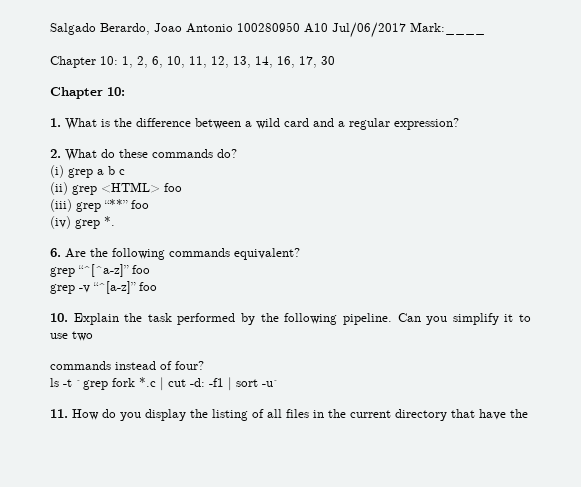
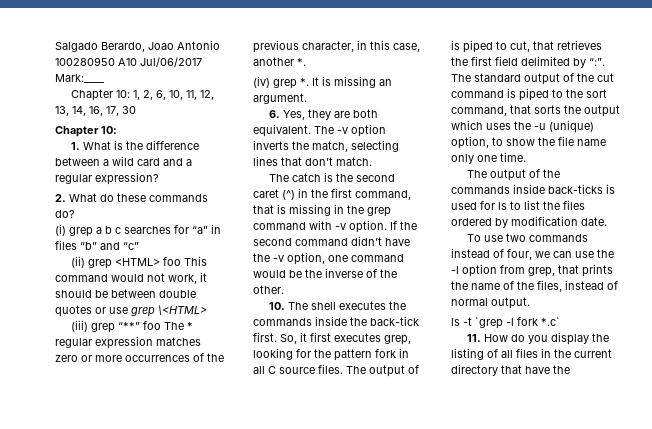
- (i) grep a b c
- (ii) grep <HTML> foo
- (iii) grep “**” foo
- (iv) grep *.
- 6. Are the following commands equivalent?
- grep “^[^a-z]” foo
- grep -v “^[a-z]” foo
- 10. Explain the task performed by the following pipeline. Can you simplify it to use two
- commands instead of four?
- ls -t `grep fork *.c | cut -d: -f1 | sort -u`
+ (i) grep a b c searches for “a” in files “b” and “c”
+ (ii) grep <HTML> foo This command would not work, it should be between double quotes or use grep \<HTML>
+ (iii) grep “**” foo The * regular expression matches zero or more occurrences of the previous character, in this case, another *.
+ (iv) grep *. It is missing an argument.
+ 6. Yes, they are both equivalent. The -v option inverts the match, selecting lines that don’t match.
+ The catch is the second caret (^) in the first command, that is missing in the grep command with -v option. If the second command didn’t have the -v option, one command would be the inverse of the other.
+ 10. The shell executes the commands inside the back-tick first. So, it first executes grep, looking for the pattern fork in all C source files. The output of is piped to cut, that retrieves the first field delimited by “:”. The standard output of the cut command is piped to the sort command, that sorts the output which uses the -u (unique) option, to show the file name only one time.
+ The output of the commands inside back-ticks is used for ls to list the files ordered by modification date.
+ To use two commands instead of four, we can use the -l option from grep, that prints the name of the files, instead of normal output.
+ ls -t `grep -l fork *.c`

